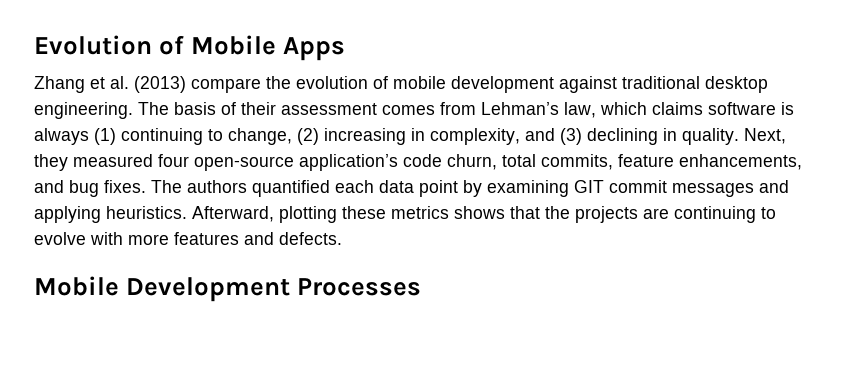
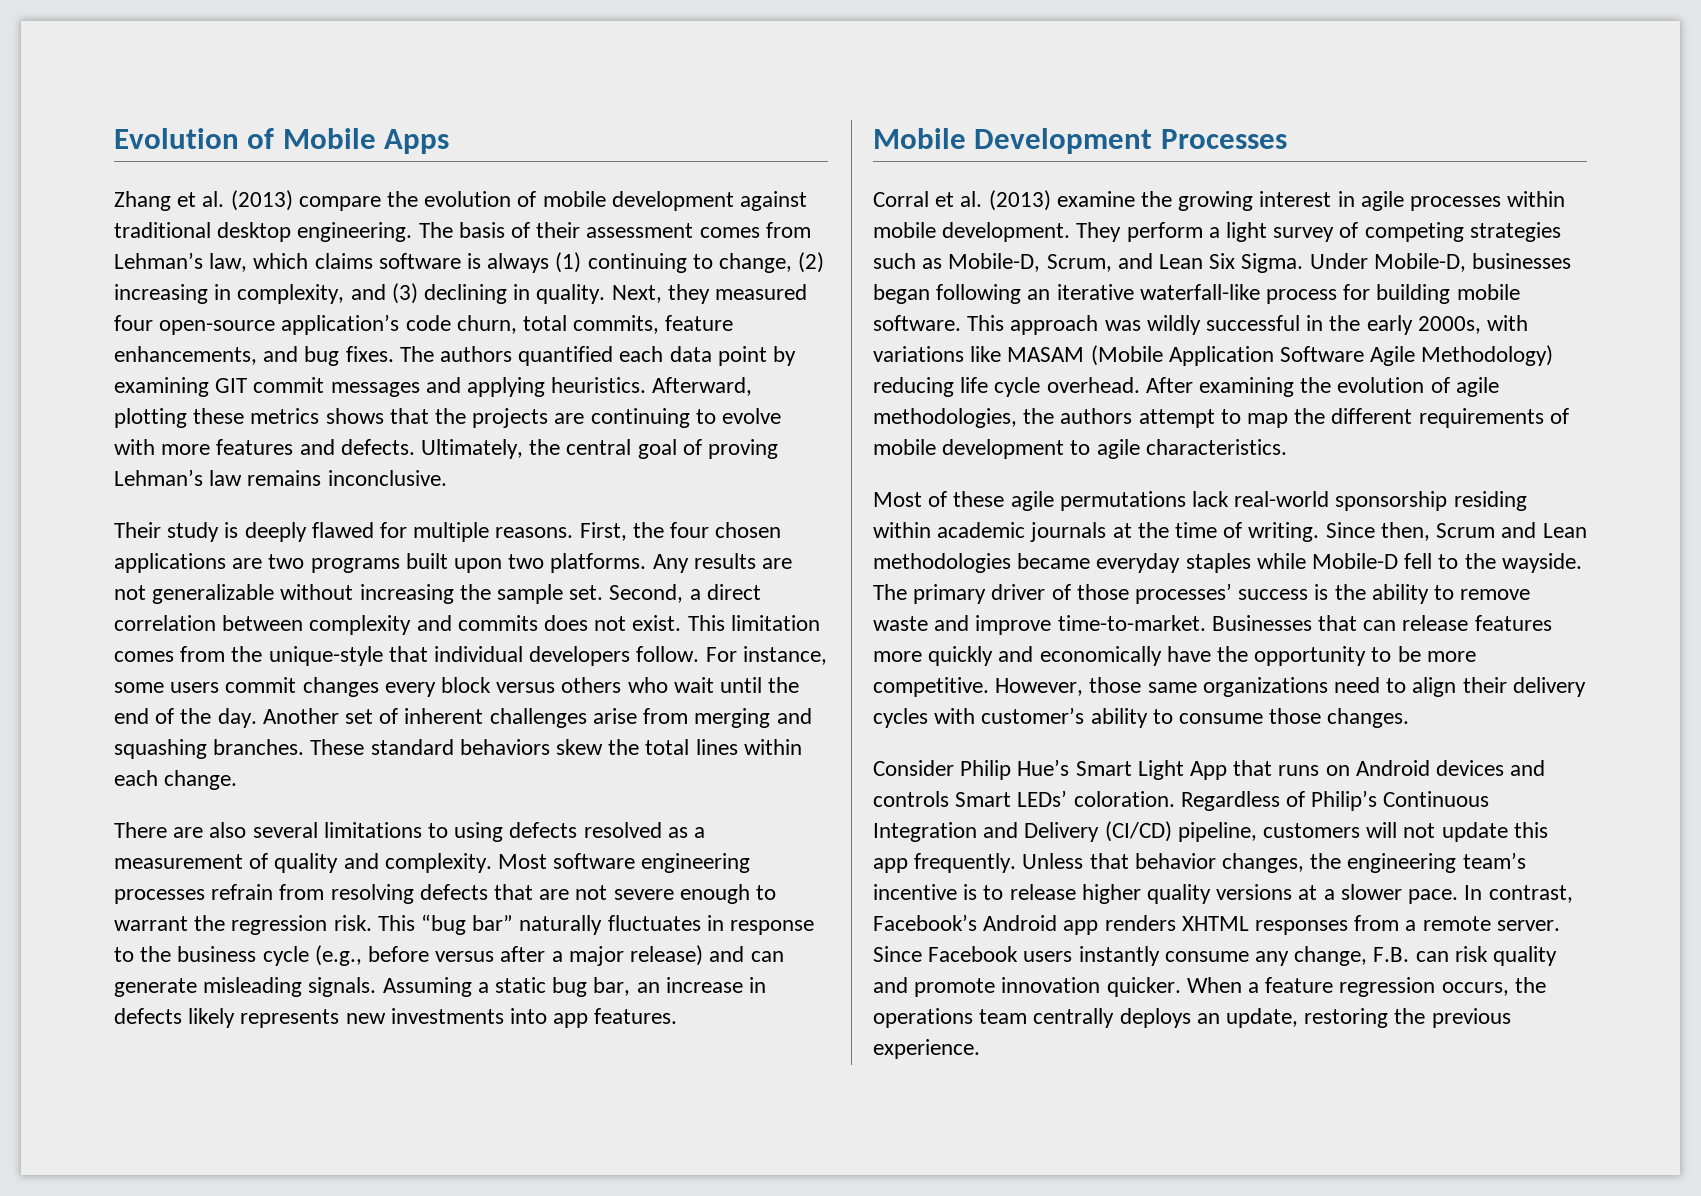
- Afterward, plotting these metrics shows that the projects are continuing to evolve with more features and defects.
+ Afterward, plotting these metrics shows that the projects are continuing to evolve with more features and defects. Ultimately, the central goal of proving Lehman’s law remains inconclusive.
+ Their study is deeply flawed for multiple reasons. First, the four chosen applications are two programs built upon two platforms. Any results are not generalizable without increasing the sample set. Second, a direct correlation between complexity and commits does not exist. This limitation comes from the unique-style that individual developers follow. For instance, some users commit changes every block versus others who wait until the end of the day. Another set of inherent challenges arise from merging and squashing branches. These standard behaviors skew the total lines within each change.
+ There are also several limitations to using defects resolved as a measurement of quality and complexity. Most software engineering processes refrain from resolving defects that are not severe enough to warrant the regression risk. This “bug bar” naturally fluctuates in response to the business cycle (e.g., before versus after a major release) and can generate misleading signals. Assuming a static bug bar, an increase in defects likely represents new investments into app features.
  Mobile Development Processes
+ Corral et al. (2013) examine the growing interest in agile processes within mobile development. They perform a light survey of competing strategies such as Mobile-D, Scrum, and Lean Six Sigma. Under Mobile-D, businesses began following an iterative waterfall-like process for building mobile software. This approach was wildly successful in the early 2000s, with variations like MASAM (Mobile Application Software Agile Methodology) reducing life cycle overhead. After examining the evolution of agile methodologies, the authors attempt to map the different requirements of mobile development to agile characteristics.
+ Most of these agile permutations lack real-world sponsorship residing within academic journals at the time of writing. Since then, Scrum and Lean methodologies became everyday staples while Mobile-D fell to the wayside. The primary driver of those processes’ success is the ability to remove waste and improve time-to-market. Businesses that can release features more quickly and economically have the opportunity to be more competitive. However, those same organizations need to align their delivery cycles with customer’s ability to consume those changes.
+ Consider Philip Hue’s Smart Light App that runs on Android devices and controls Smart LEDs’ coloration. Regardless of Philip’s Continuous Integration and Delivery (CI/CD) pipeline, customers will not update this app frequently. Unless that behavior changes, the engineering team’s incentive is to release higher quality versions at a slower pace. In contrast, Facebook’s Android app renders XHTML responses from a remote server. Since Facebook users instantly consume any change, F.B. can risk quality and promote innovation quicker. When a feature regression occurs, the operations team centrally deploys an update, restoring the previous experience.

